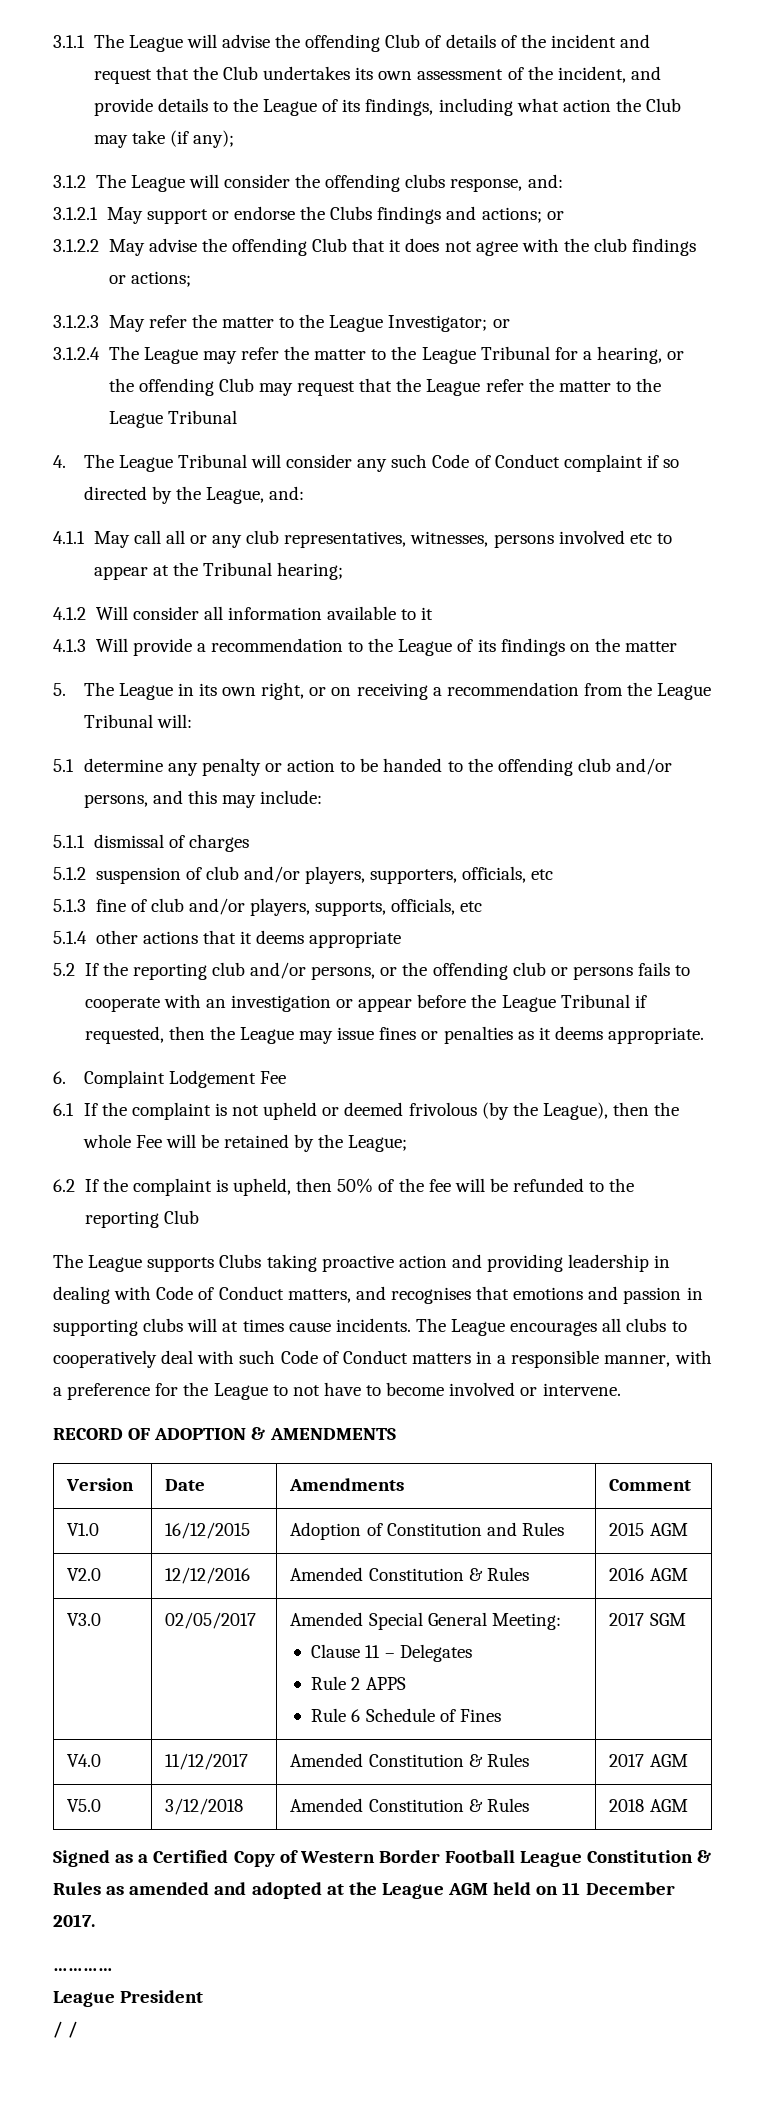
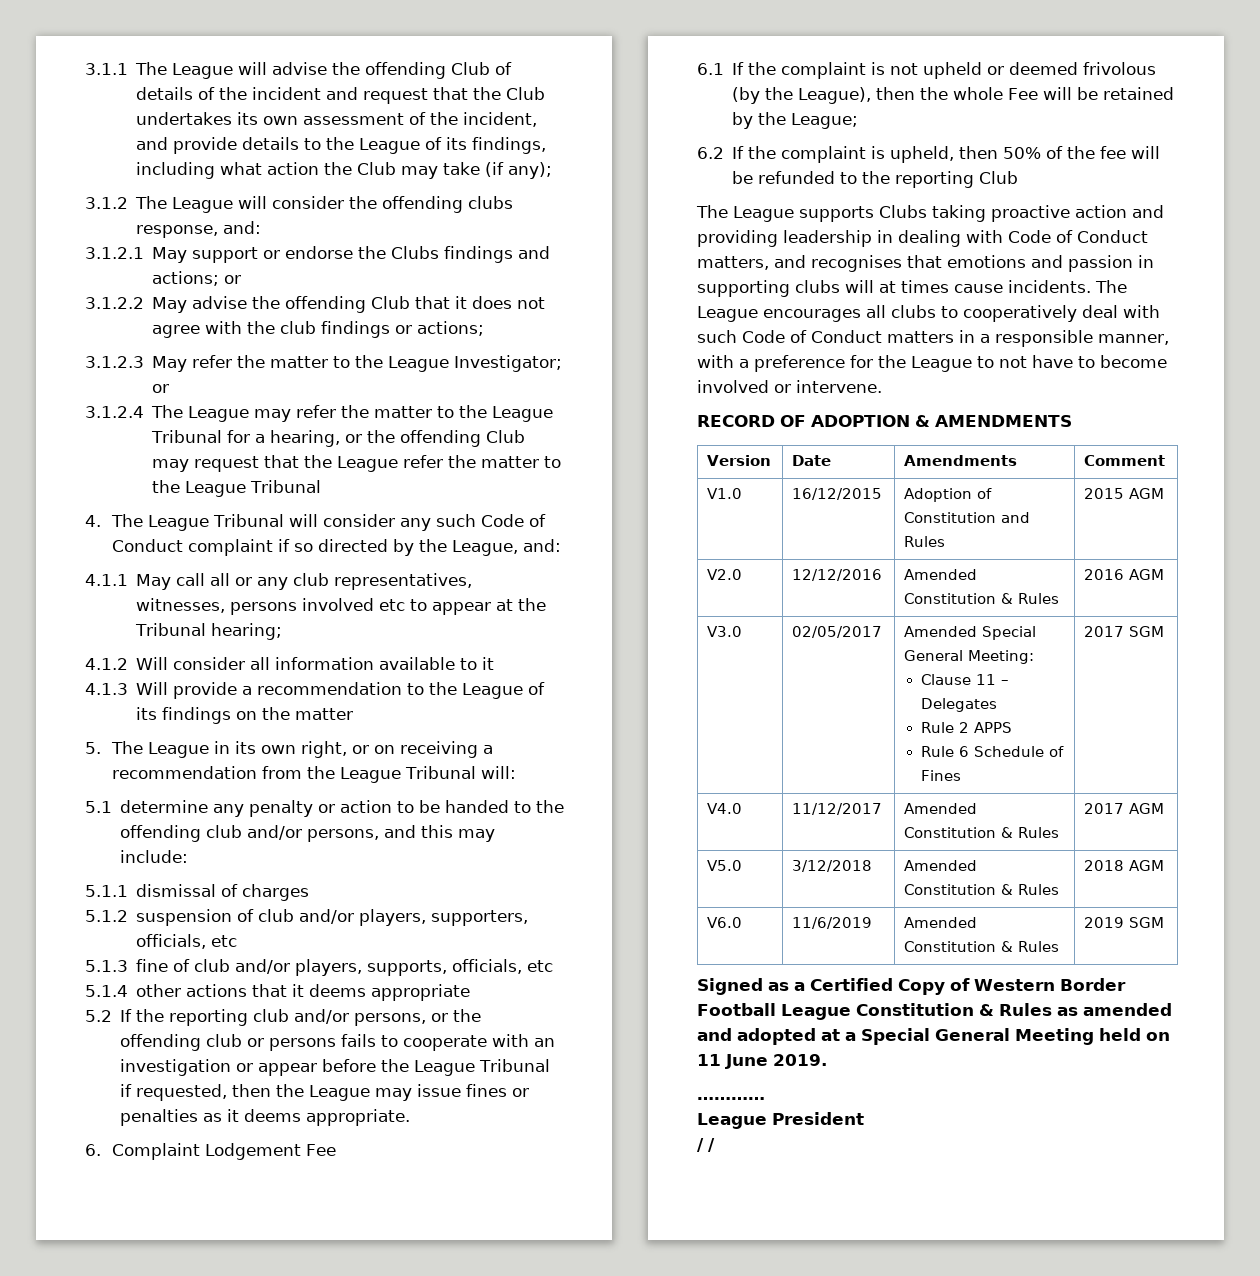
+ V6.0 | 11/6/2019 | Amended Constitution & Rules | 2019 SGM
- Signed as a Certified Copy of Western Border Football League Constitution & Rules as amended and adopted at the League AGM held on 11 December 2017.
+ Signed as a Certified Copy of Western Border Football League Constitution & Rules as amended and adopted at a Special General Meeting held on 11 June 2019.

